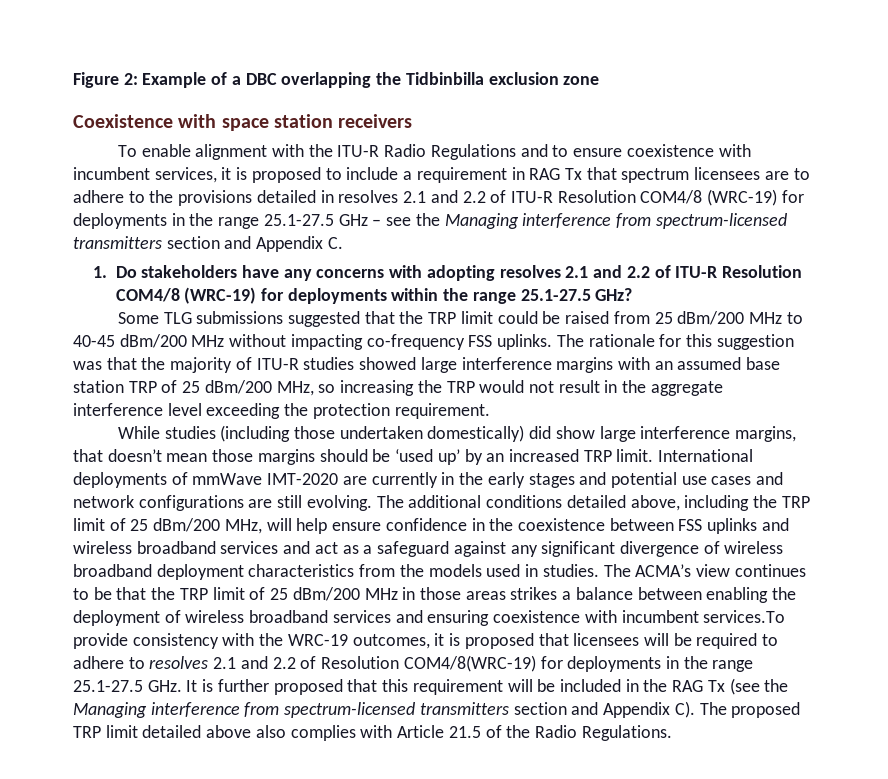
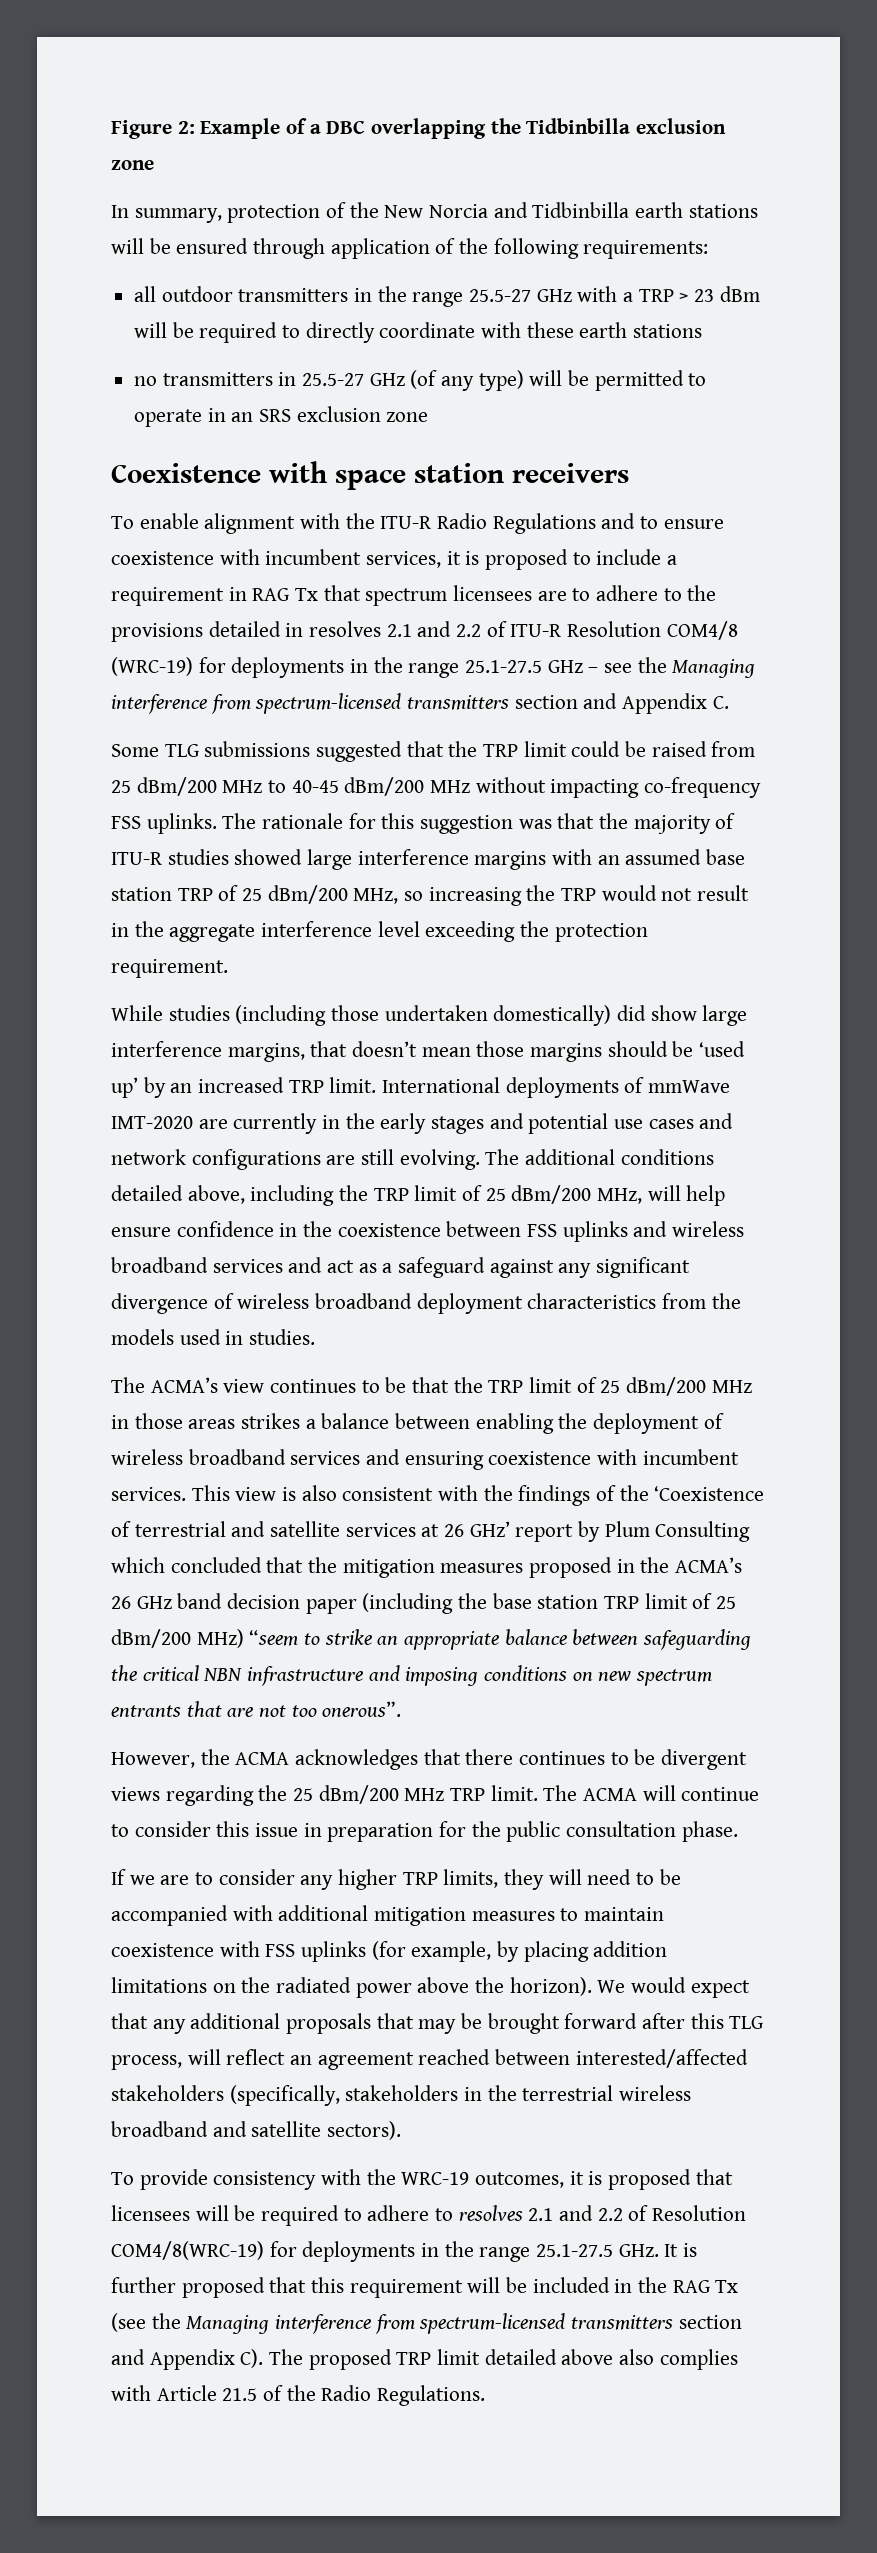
+ In summary, protection of the New Norcia and Tidbinbilla earth stations will be ensured through application of the following requirements:
+ all outdoor transmitters in the range 25.5-27 GHz with a TRP > 23 dBm will be required to directly coordinate with these earth stations
+ no transmitters in 25.5-27 GHz (of any type) will be permitted to operate in an SRS exclusion zone
- 1. Do stakeholders have any concerns with adopting resolves 2.1 and 2.2 of ITU-R Resolution COM4/8 (WRC-19) for deployments within the range 25.1-27.5 GHz?
- The additional conditions detailed above, including the TRP limit of 25 dBm/200 MHz, will help ensure confidence in the coexistence between FSS uplinks and wireless broadband services and act as a safeguard against any significant divergence of wireless broadband deployment characteristics from the models used in studies. The ACMA’s view continues to be that the TRP limit of 25 dBm/200 MHz in those areas strikes a balance between enabling the deployment of wireless broadband services and ensuring coexistence with incumbent services.To provide consistency with the WRC-19 outcomes, it is proposed that licensees will be required to adhere to resolves 2.1 and 2.2 of Resolution COM4/8(WRC-19) for deployments in the range 25.1-27.5 GHz. It is further proposed that this requirement will be included in the RAG Tx (see the Managing interference from spectrum-licensed transmitters section and Appendix C). The proposed TRP limit detailed above also complies with Article 21.5 of the Radio Regulations.
+ The additional conditions detailed above, including the TRP limit of 25 dBm/200 MHz, will help ensure confidence in the coexistence between FSS uplinks and wireless broadband services and act as a safeguard against any significant divergence of wireless broadband deployment characteristics from the models used in studies.
+ The ACMA’s view continues to be that the TRP limit of 25 dBm/200 MHz in those areas strikes a balance between enabling the deployment of wireless broadband services and ensuring coexistence with incumbent services. This view is also consistent with the findings of the ‘Coexistence of terrestrial and satellite services at 26 GHz’ report by Plum Consulting which concluded that the mitigation measures proposed in the ACMA’s 26 GHz band decision paper (including the base station TRP limit of 25 dBm/200 MHz) “seem to strike an appropriate balance between safeguarding the critical NBN infrastructure and imposing conditions on new spectrum entrants that are not too onerous”.
+ However, the ACMA acknowledges that there continues to be divergent views regarding the 25 dBm/200 MHz TRP limit. The ACMA will continue to consider this issue in preparation for the public consultation phase.
+ If we are to consider any higher TRP limits, they will need to be accompanied with additional mitigation measures to maintain coexistence with FSS uplinks (for example, by placing addition limitations on the radiated power above the horizon). We would expect that any additional proposals that may be brought forward after this TLG process, will reflect an agreement reached between interested/affected stakeholders (specifically, stakeholders in the terrestrial wireless broadband and satellite sectors).
+ To provide consistency with the WRC-19 outcomes, it is proposed that licensees will be required to adhere to resolves 2.1 and 2.2 of Resolution COM4/8(WRC-19) for deployments in the range 25.1-27.5 GHz. It is further proposed that this requirement will be included in the RAG Tx (see the Managing interference from spectrum-licensed transmitters section and Appendix C). The proposed TRP limit detailed above also complies with Article 21.5 of the Radio Regulations.

